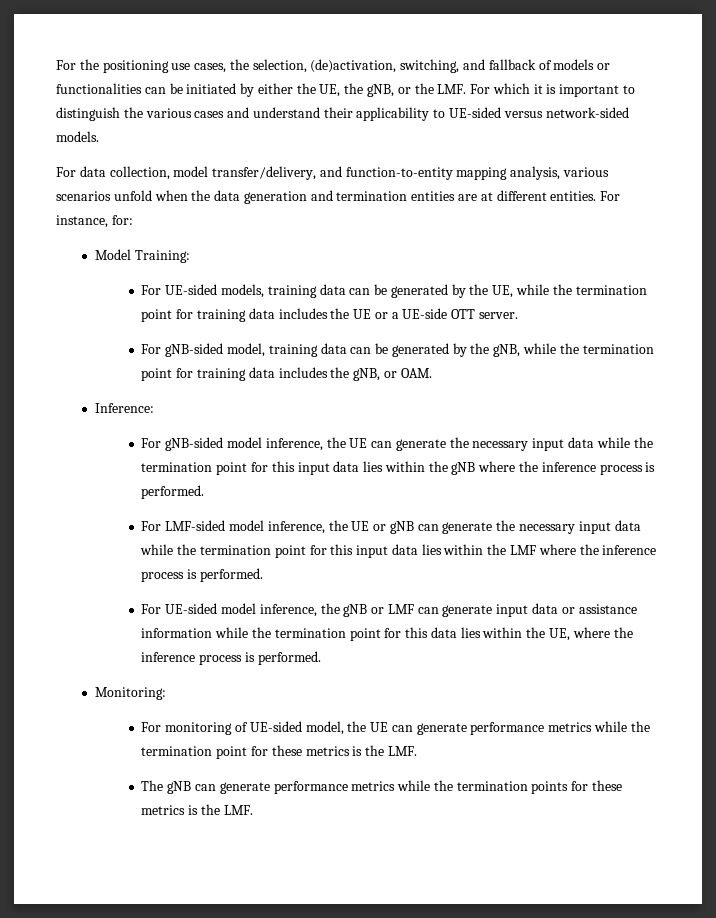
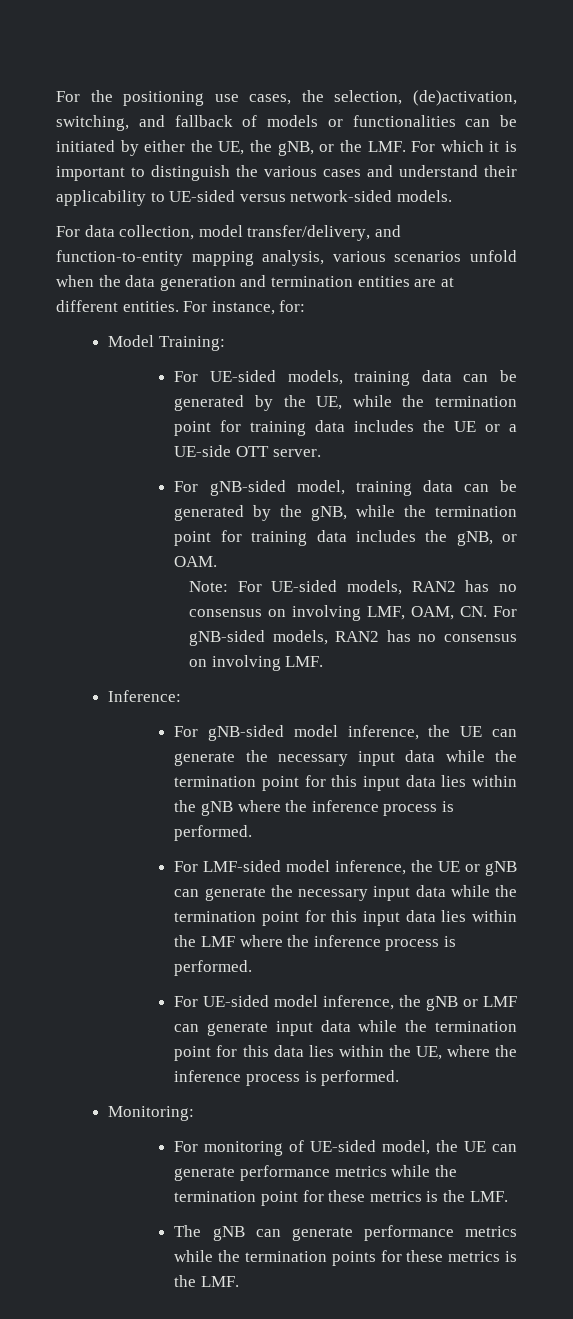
+ Note: For UE-sided models, RAN2 has no consensus on involving LMF, OAM, CN. For gNB-sided models, RAN2 has no consensus on involving LMF.
- For UE-sided model inference, the gNB or LMF can generate input data or assistance information while the termination point for this data lies within the UE, where the inference process is performed.
+ For UE-sided model inference, the gNB or LMF can generate input data while the termination point for this data lies within the UE, where the inference process is performed.

